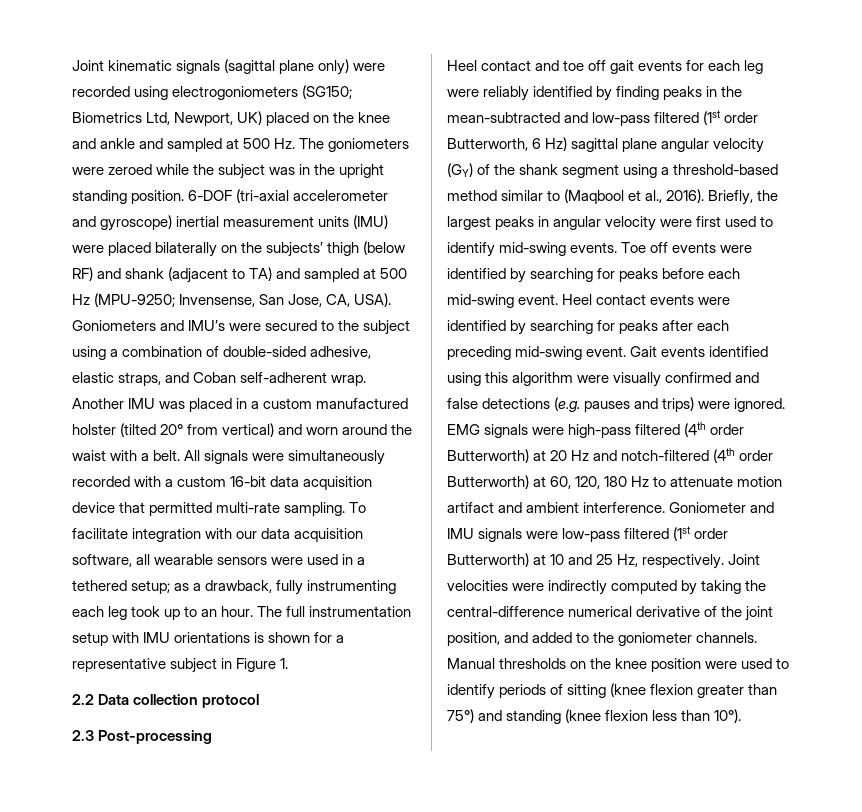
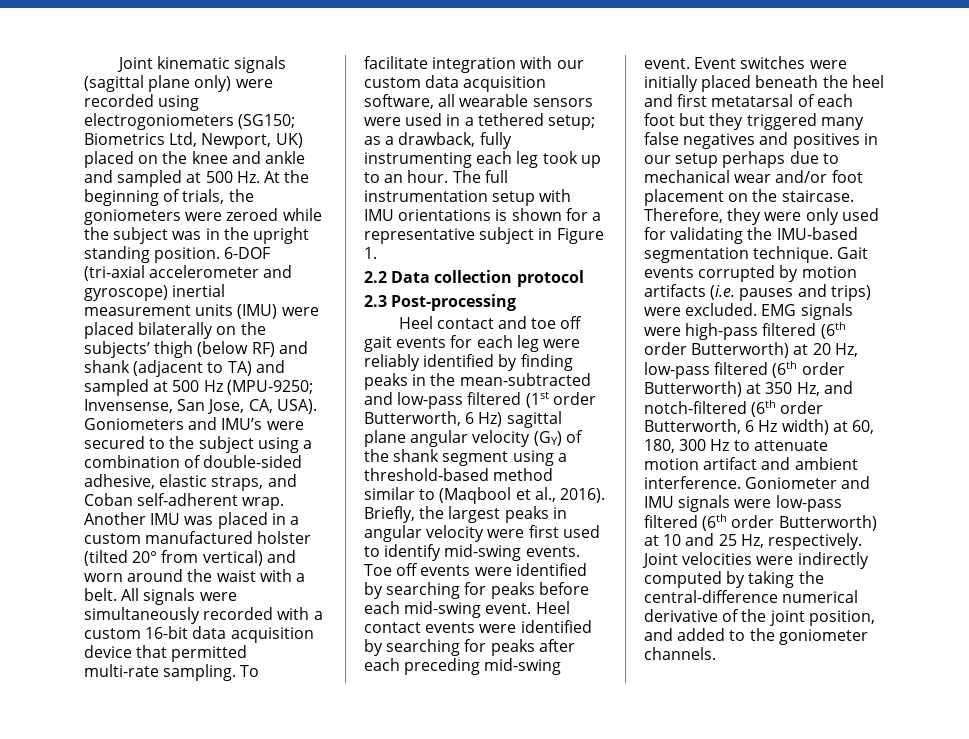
- Joint kinematic signals (sagittal plane only) were recorded using electrogoniometers (SG150; Biometrics Ltd, Newport, UK) placed on the knee and ankle and sampled at 500 Hz. The goniometers were zeroed while the subject was in the upright standing position.
+ Joint kinematic signals (sagittal plane only) were recorded using electrogoniometers (SG150; Biometrics Ltd, Newport, UK) placed on the knee and ankle and sampled at 500 Hz. At the beginning of trials, the goniometers were zeroed while the subject was in the upright standing position.
- To facilitate integration with our data acquisition software, all wearable sensors were used in a tethered setup; as a drawback, fully instrumenting each leg took up to an hour.
+ To facilitate integration with our custom data acquisition software, all wearable sensors were used in a tethered setup; as a drawback, fully instrumenting each leg took up to an hour.
- Gait events identified using this algorithm were visually confirmed and false detections (e.g. pauses and trips) were ignored.
+ Event switches were initially placed beneath the heel and first metatarsal of each foot but they triggered many false negatives and positives in our setup perhaps due to mechanical wear and/or foot placement on the staircase. Therefore, they were only used for validating the IMU-based segmentation technique. Gait events corrupted by motion artifacts (i.e. pauses and trips) were excluded.
- EMG signals were high-pass filtered (4th order Butterworth) at 20 Hz and notch-filtered (4th order Butterworth) at 60, 120, 180 Hz to attenuate motion artifact and ambient interference.
+ EMG signals were high-pass filtered (6th order Butterworth) at 20 Hz, low-pass filtered (6th order Butterworth) at 350 Hz, and notch-filtered (6th order Butterworth, 6 Hz width) at 60, 180, 300 Hz to attenuate motion artifact and ambient interference.
- Goniometer and IMU signals were low-pass filtered (1st order Butterworth) at 10 and 25 Hz, respectively.
+ Goniometer and IMU signals were low-pass filtered (6th order Butterworth) at 10 and 25 Hz, respectively.
- Manual thresholds on the knee position were used to identify periods of sitting (knee flexion greater than 75°) and standing (knee flexion less than 10°).

